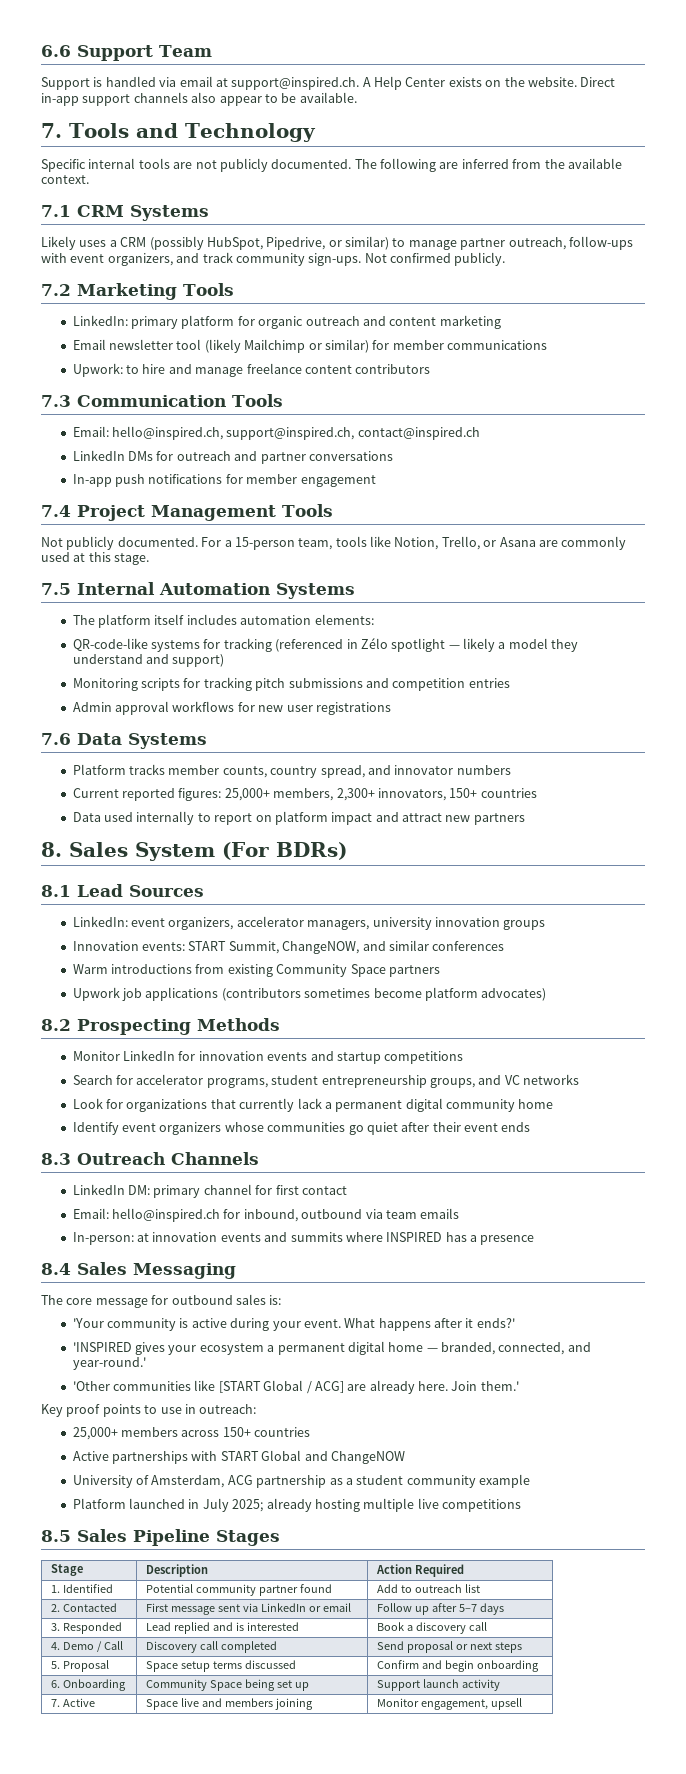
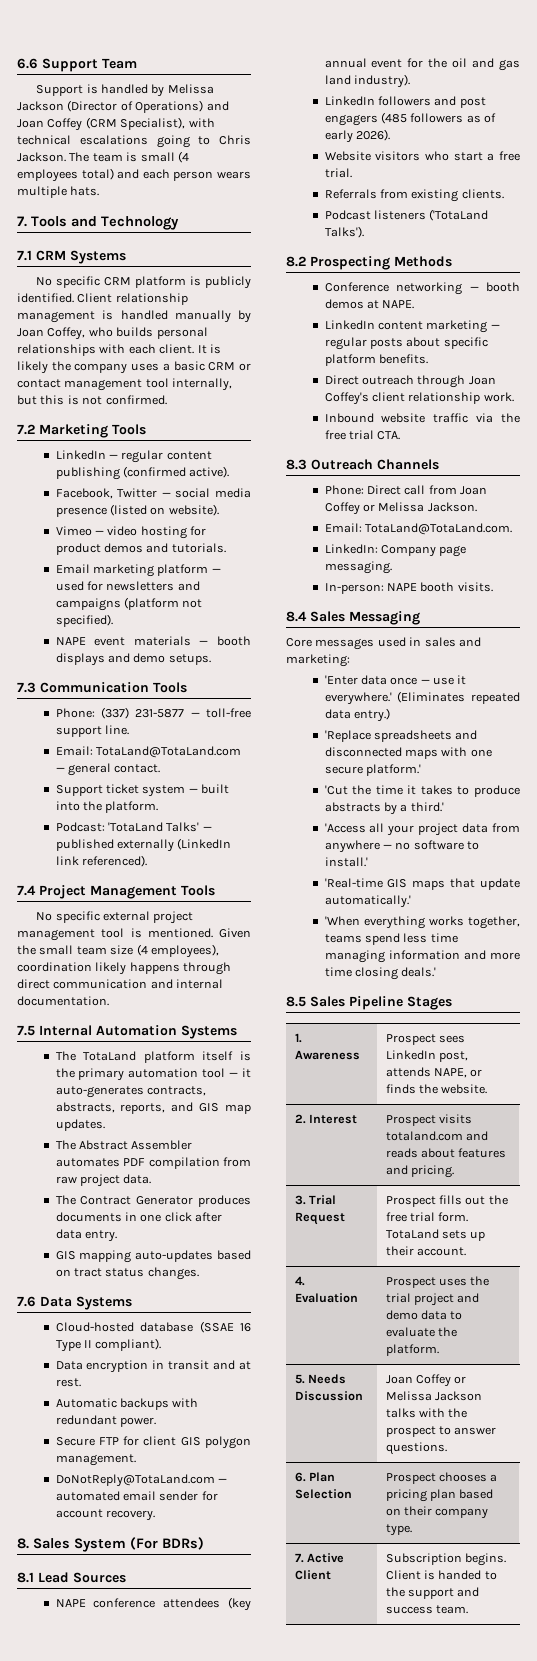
- Support is handled via email at support@inspired.ch. A Help Center exists on the website. Direct in-app support channels also appear to be available.
+ Support is handled by Melissa Jackson (Director of Operations) and Joan Coffey (CRM Specialist), with technical escalations going to Chris Jackson. The team is small (4 employees total) and each person wears multiple hats.
  7. Tools and Technology
- Specific internal tools are not publicly documented. The following are inferred from the available context.
  7.1 CRM Systems
- Likely uses a CRM (possibly HubSpot, Pipedrive, or similar) to manage partner outreach, follow-ups with event organizers, and track community sign-ups. Not confirmed publicly.
+ No specific CRM platform is publicly identified. Client relationship management is handled manually by Joan Coffey, who builds personal relationships with each client. It is likely the company uses a basic CRM or contact management tool internally, but this is not confirmed.
  7.2 Marketing Tools
- LinkedIn: primary platform for organic outreach and content marketing
- Email newsletter tool (likely Mailchimp or similar) for member communications
- Upwork: to hire and manage freelance content contributors
+ LinkedIn — regular content publishing (confirmed active).
+ Facebook, Twitter — social media presence (listed on website).
+ Vimeo — video hosting for product demos and tutorials.
+ Email marketing platform — used for newsletters and campaigns (platform not specified).
+ NAPE event materials — booth displays and demo setups.
  7.3 Communication Tools
- Email: hello@inspired.ch, support@inspired.ch, contact@inspired.ch
- LinkedIn DMs for outreach and partner conversations
- In-app push notifications for member engagement
+ Phone: (337) 231-5877 — toll-free support line.
+ Email: TotaLand@TotaLand.com — general contact.
+ Support ticket system — built into the platform.
+ Podcast: 'TotaLand Talks' — published externally (LinkedIn link referenced).
  7.4 Project Management Tools
- Not publicly documented. For a 15-person team, tools like Notion, Trello, or Asana are commonly used at this stage.
+ No specific external project management tool is mentioned. Given the small team size (4 employees), coordination likely happens through direct communication and internal documentation.
- The platform itself includes automation elements:
- QR-code-like systems for tracking (referenced in Zélo spotlight — likely a model they understand and support)
- Monitoring scripts for tracking pitch submissions and competition entries
- Admin approval workflows for new user registrations
+ The TotaLand platform itself is the primary automation tool — it auto-generates contracts, abstracts, reports, and GIS map updates.
+ The Abstract Assembler automates PDF compilation from raw project data.
+ The Contract Generator produces documents in one click after data entry.
+ GIS mapping auto-updates based on tract status changes.
  7.6 Data Systems
- Platform tracks member counts, country spread, and innovator numbers
- Current reported figures: 25,000+ members, 2,300+ innovators, 150+ countries
- Data used internally to report on platform impact and attract new partners
+ Cloud-hosted database (SSAE 16 Type II compliant).
+ Data encryption in transit and at rest.
+ Automatic backups with redundant power.
+ Secure FTP for client GIS polygon management.
+ DoNotReply@TotaLand.com — automated email sender for account recovery.
- LinkedIn: event organizers, accelerator managers, university innovation groups
- Innovation events: START Summit, ChangeNOW, and similar conferences
- Warm introductions from existing Community Space partners
- Upwork job applications (contributors sometimes become platform advocates)
+ NAPE conference attendees (key annual event for the oil and gas land industry).
+ LinkedIn followers and post engagers (485 followers as of early 2026).
+ Website visitors who start a free trial.
+ Referrals from existing clients.
+ Podcast listeners ('TotaLand Talks').
  8.2 Prospecting Methods
- Monitor LinkedIn for innovation events and startup competitions
- Search for accelerator programs, student entrepreneurship groups, and VC networks
- Look for organizations that currently lack a permanent digital community home
- Identify event organizers whose communities go quiet after their event ends
+ Conference networking — booth demos at NAPE.
+ LinkedIn content marketing — regular posts about specific platform benefits.
+ Direct outreach through Joan Coffey's client relationship work.
+ Inbound website traffic via the free trial CTA.
  8.3 Outreach Channels
- LinkedIn DM: primary channel for first contact
- Email: hello@inspired.ch for inbound, outbound via team emails
- In-person: at innovation events and summits where INSPIRED has a presence
+ Phone: Direct call from Joan Coffey or Melissa Jackson.
+ Email: TotaLand@TotaLand.com.
+ LinkedIn: Company page messaging.
+ In-person: NAPE booth visits.
  8.4 Sales Messaging
- The core message for outbound sales is:
- 'Your community is active during your event. What happens after it ends?'
- 'INSPIRED gives your ecosystem a permanent digital home — branded, connected, and year-round.'
- 'Other communities like [START Global / ACG] are already here. Join them.'
- Key proof points to use in outreach:
- 25,000+ members across 150+ countries
- Active partnerships with START Global and ChangeNOW
- University of Amsterdam, ACG partnership as a student community example
- Platform launched in July 2025; already hosting multiple live competitions
+ Core messages used in sales and marketing:
+ 'Enter data once — use it everywhere.' (Eliminates repeated data entry.)
+ 'Replace spreadsheets and disconnected maps with one secure platform.'
+ 'Cut the time it takes to produce abstracts by a third.'
+ 'Access all your project data from anywhere — no software to install.'
+ 'Real-time GIS maps that update automatically.'
+ 'When everything works together, teams spend less time managing information and more time closing deals.'
  8.5 Sales Pipeline Stages
- Stage | Description | Action Required
- 1. Identified | Potential community partner found | Add to outreach list
- 2. Contacted | First message sent via LinkedIn or email | Follow up after 5–7 days
- 3. Responded | Lead replied and is interested | Book a discovery call
- 4. Demo / Call | Discovery call completed | Send proposal or next steps
- 5. Proposal | Space setup terms discussed | Confirm and begin onboarding
- 6. Onboarding | Community Space being set up | Support launch activity
- 7. Active | Space live and members joining | Monitor engagement, upsell
+ 1. Awareness | Prospect sees LinkedIn post, attends NAPE, or finds the website.
+ 2. Interest | Prospect visits totaland.com and reads about features and pricing.
+ 3. Trial Request | Prospect fills out the free trial form. TotaLand sets up their account.
+ 4. Evaluation | Prospect uses the trial project and demo data to evaluate the platform.
+ 5. Needs Discussion | Joan Coffey or Melissa Jackson talks with the prospect to answer questions.
+ 6. Plan Selection | Prospect chooses a pricing plan based on their company type.
+ 7. Active Client | Subscription begins. Client is handed to the support and success team.

